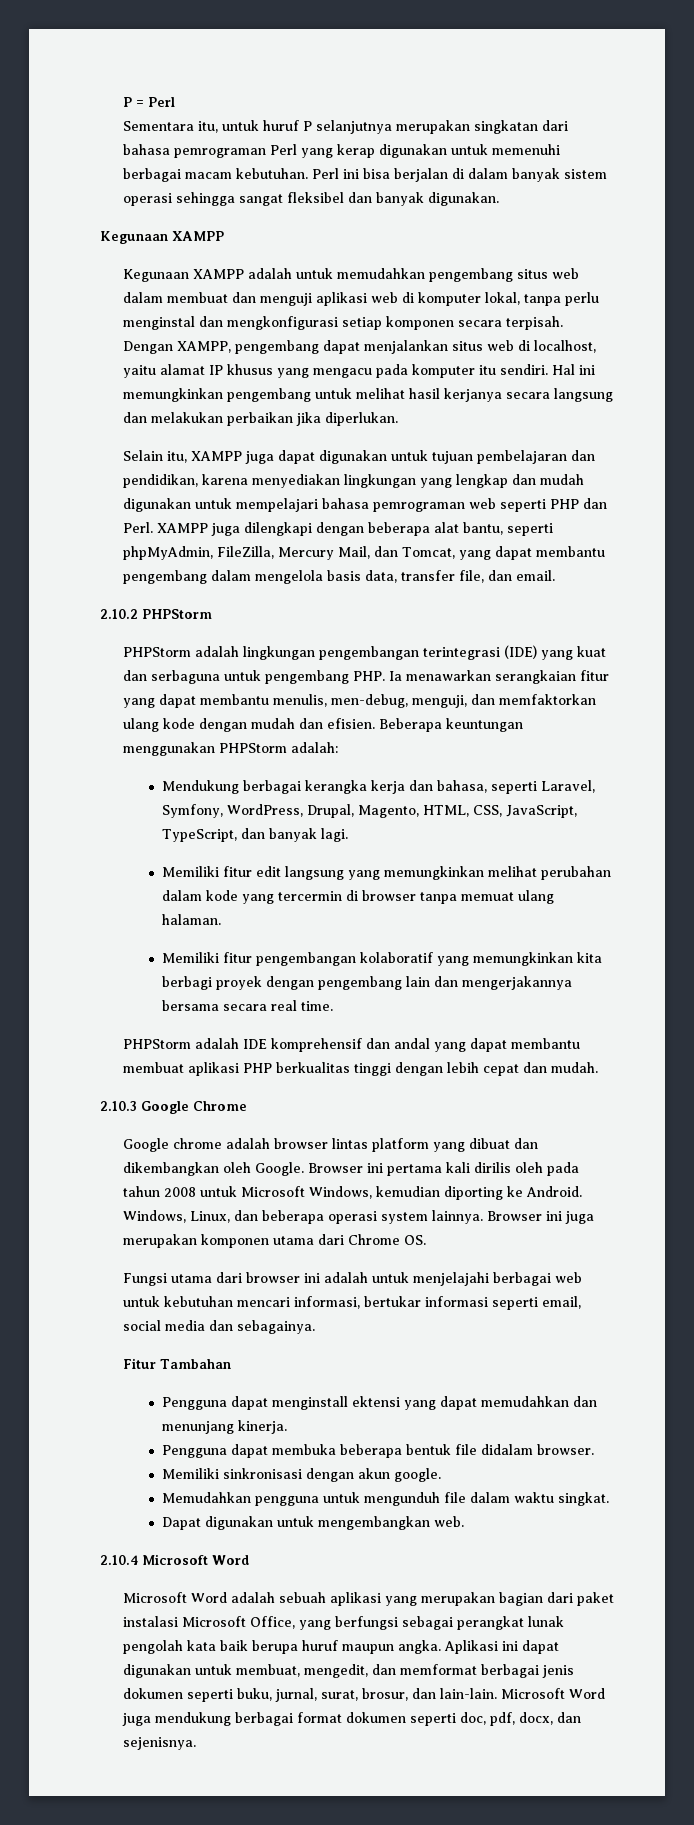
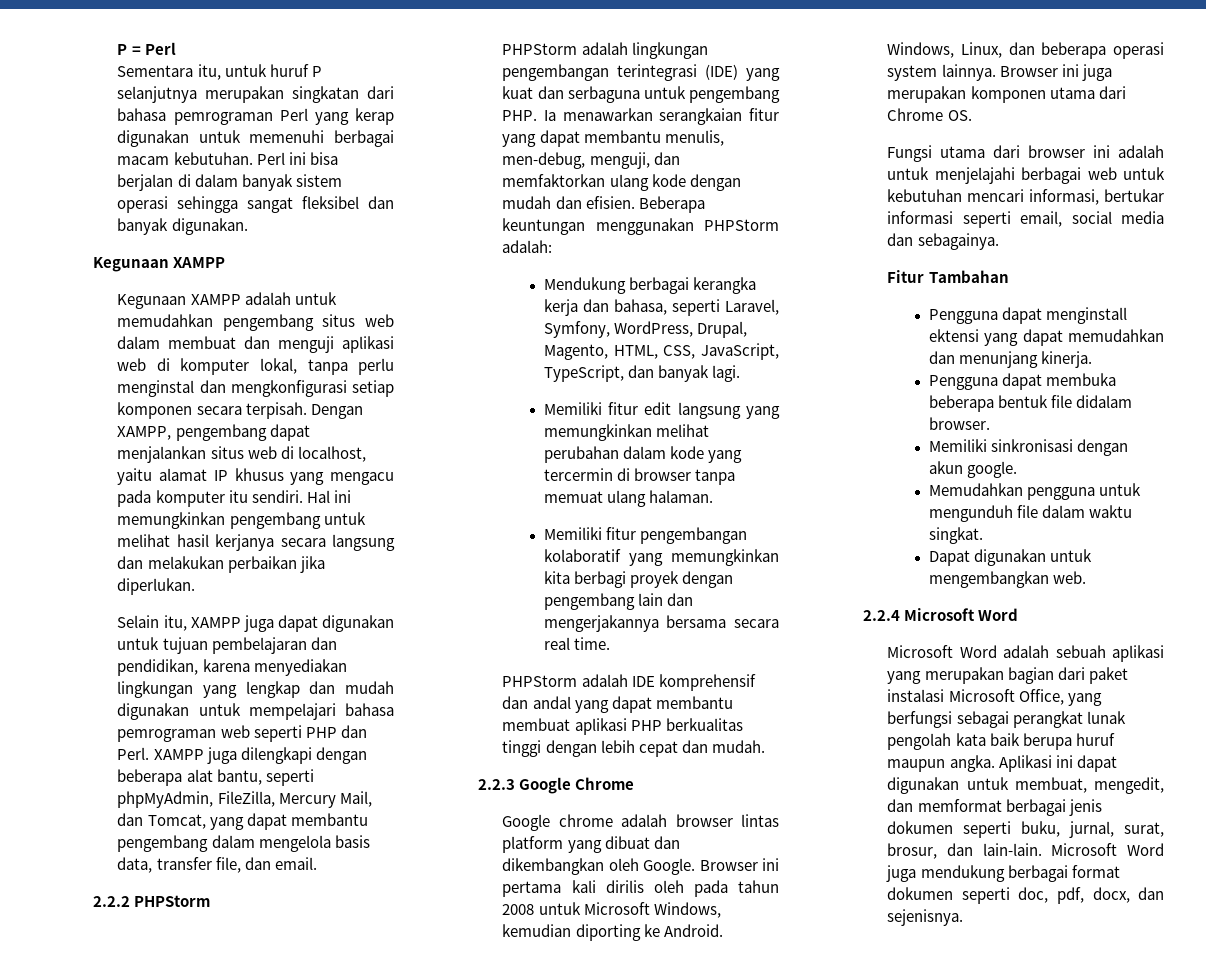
- 2.10.2 PHPStorm
+ 2.2.2 PHPStorm
- 2.10.3 Google Chrome
+ 2.2.3 Google Chrome
- 2.10.4 Microsoft Word
+ 2.2.4 Microsoft Word

